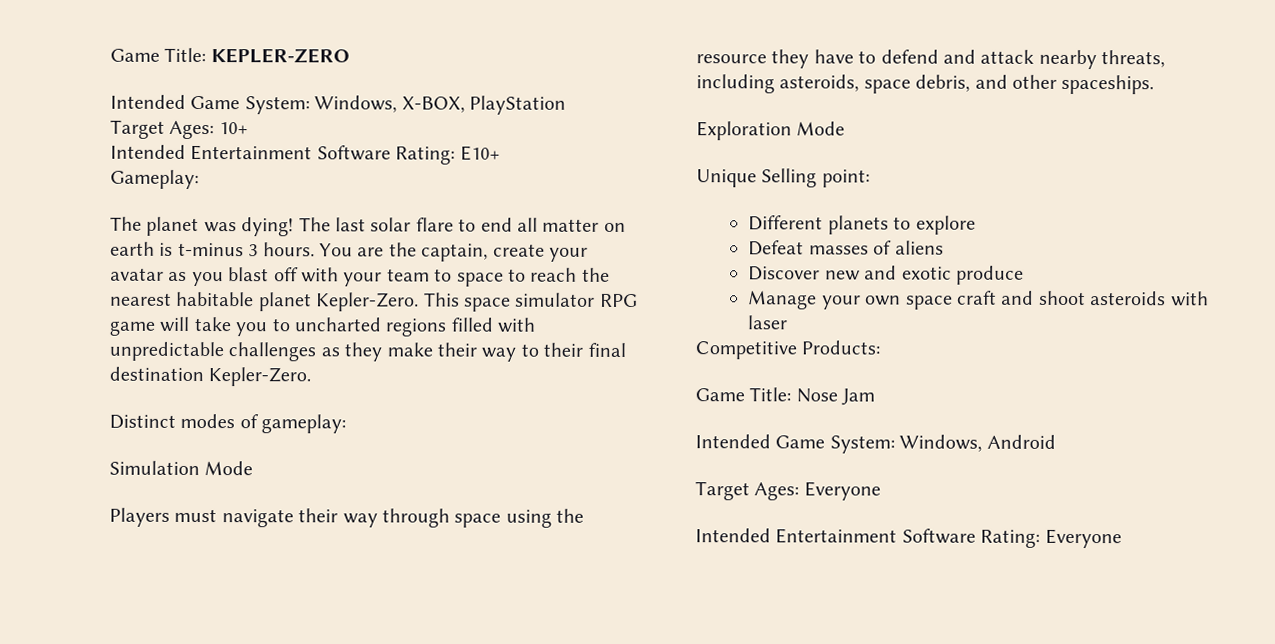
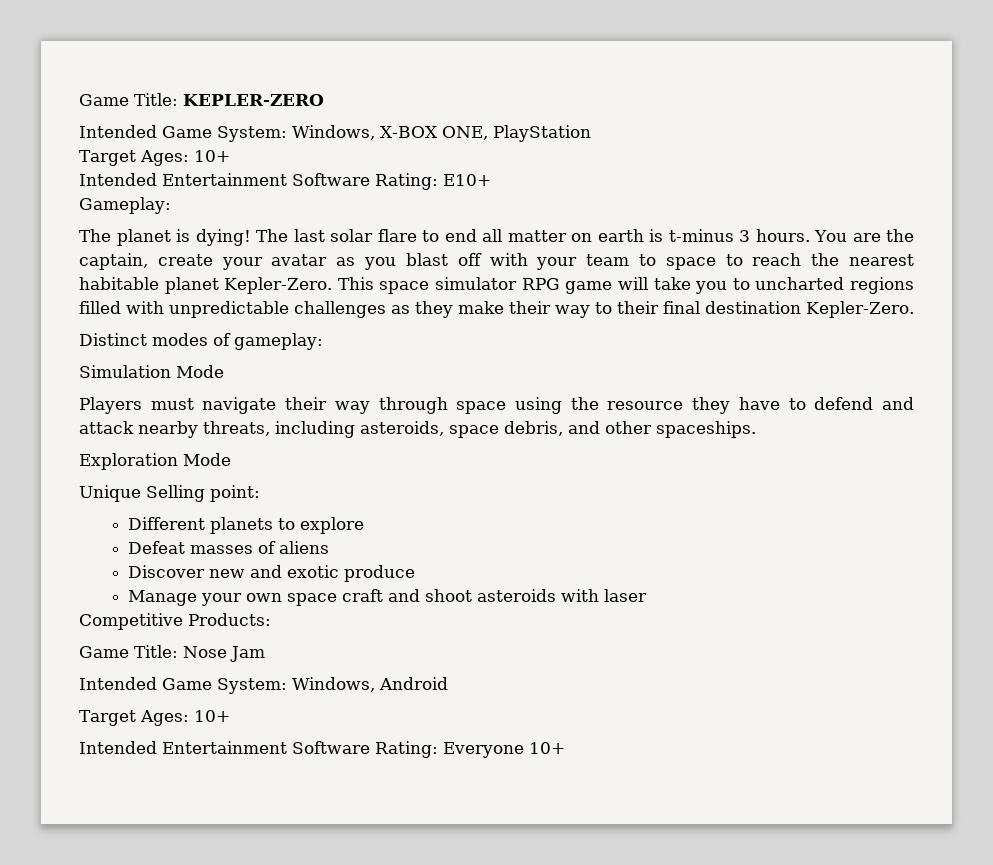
- Intended Game System: Windows, X-BOX, PlayStation
+ Intended Game System: Windows, X-BOX ONE, PlayStation
- The planet was dying!
+ The planet is dying!
  Intended Game System: Windows, Android
- Target Ages: Everyone
+ Target Ages: 10+
- Intended Entertainment Software Rating: Everyone
+ Intended Entertainment Software Rating: Everyone 10+

